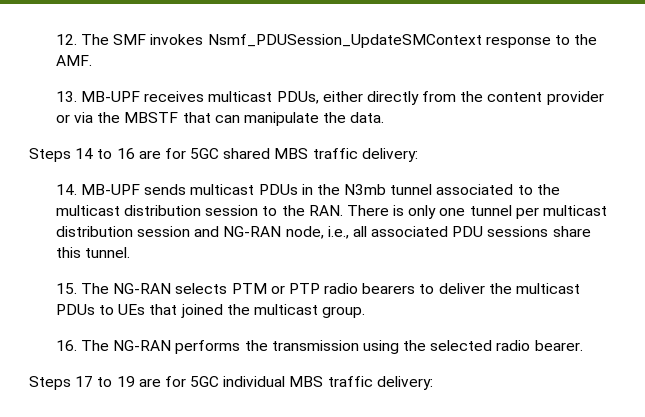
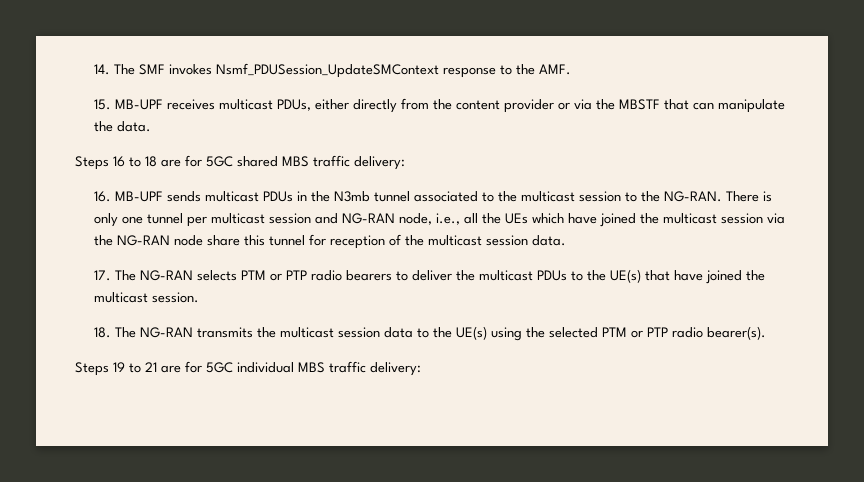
- 12. The SMF invokes Nsmf_PDUSession_UpdateSMContext response to the AMF.
+ 14. The SMF invokes Nsmf_PDUSession_UpdateSMContext response to the AMF.
- 13. MB-UPF receives multicast PDUs, either directly from the content provider or via the MBSTF that can manipulate the data.
+ 15. MB-UPF receives multicast PDUs, either directly from the content provider or via the MBSTF that can manipulate the data.
- Steps 14 to 16 are for 5GC shared MBS traffic delivery:
+ Steps 16 to 18 are for 5GC shared MBS traffic delivery:
- 14. MB-UPF sends multicast PDUs in the N3mb tunnel associated to the multicast distribution session to the RAN. There is only one tunnel per multicast distribution session and NG-RAN node, i.e., all associated PDU sessions share this tunnel.
- 15. The NG-RAN selects PTM or PTP radio bearers to deliver the multicast PDUs to UEs that joined the multicast group.
- 16. The NG-RAN performs the transmission using the selected radio bearer.
- Steps 17 to 19 are for 5GC individual MBS traffic delivery:
+ 16. MB-UPF sends multicast PDUs in the N3mb tunnel associated to the multicast session to the NG-RAN. There is only one tunnel per multicast session and NG-RAN node, i.e., all the UEs which have joined the multicast session via the NG-RAN node share this tunnel for reception of the multicast session data.
+ 17. The NG-RAN selects PTM or PTP radio bearers to deliver the multicast PDUs to the UE(s) that have joined the multicast session.
+ 18. The NG-RAN transmits the multicast session data to the UE(s) using the selected PTM or PTP radio bearer(s).
+ Steps 19 to 21 are for 5GC individual MBS traffic delivery:

